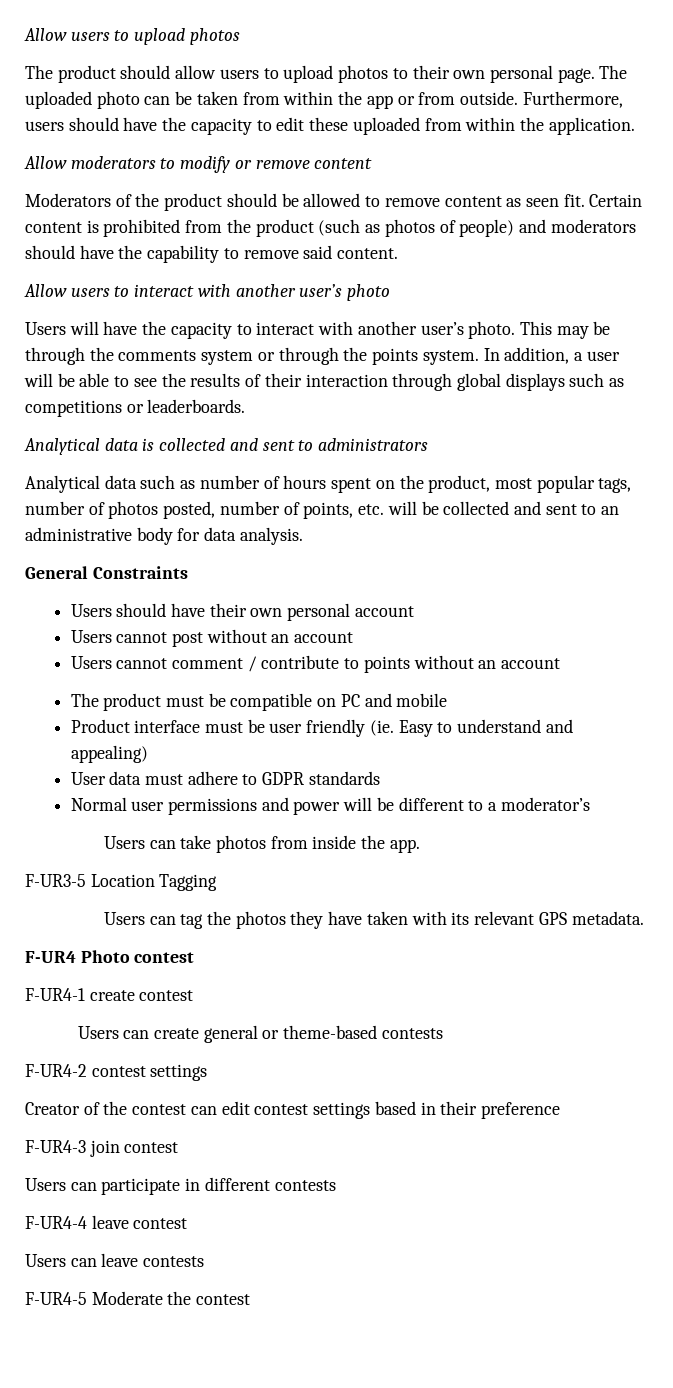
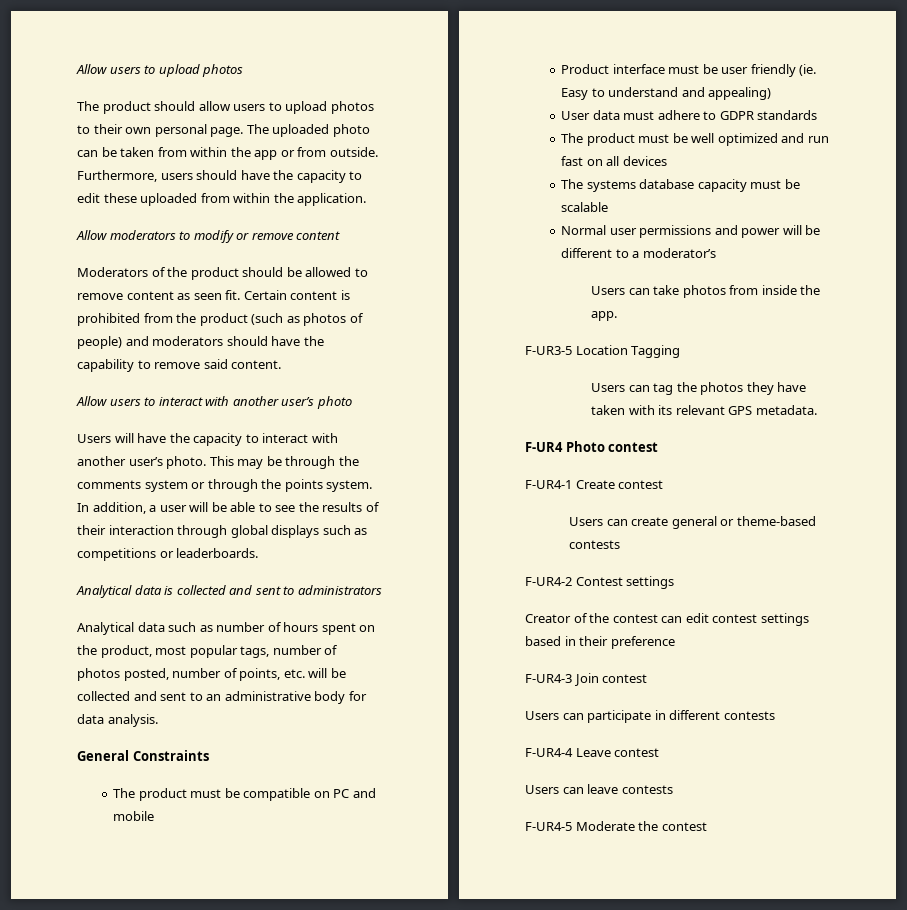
- Users should have their own personal account
- Users cannot post without an account
- Users cannot comment / contribute to points without an account
+ The product must be well optimized and run fast on all devices
+ The systems database capacity must be scalable
- F-UR4-1 create contest
+ F-UR4-1 Create contest
- F-UR4-2 contest settings
+ F-UR4-2 Contest settings
- F-UR4-3 join contest
+ F-UR4-3 Join contest
- F-UR4-4 leave contest
+ F-UR4-4 Leave contest

